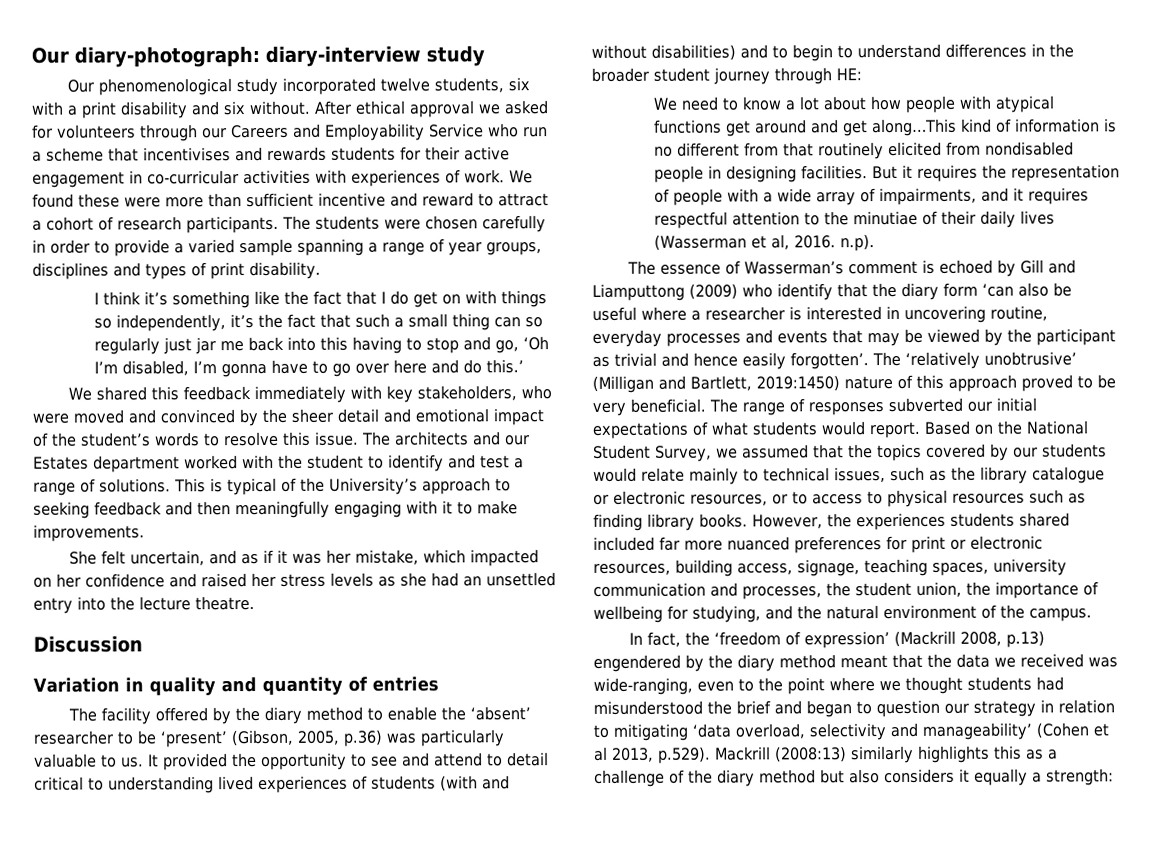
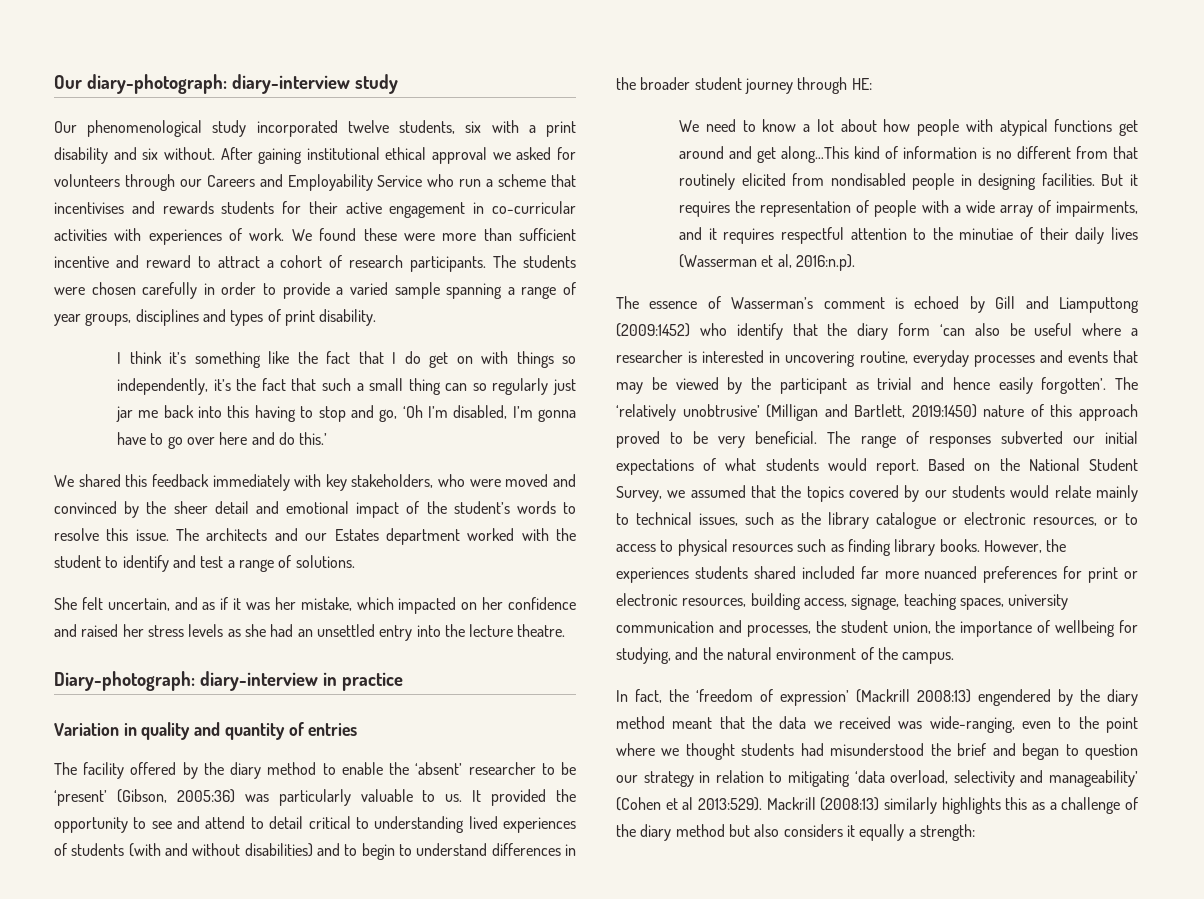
- After ethical approval we asked for volunteers through our Careers and Employability Service who run a scheme that incentivises and rewards students for their active engagement in co-curricular activities with experiences of work.
+ After gaining institutional ethical approval we asked for volunteers through our Careers and Employability Service who run a scheme that incentivises and rewards students for their active engagement in co-curricular activities with experiences of work.
- This is typical of the University’s approach to seeking feedback and then meaningfully engaging with it to make improvements.
- Discussion
+ Diary-photograph: diary-interview in practice
- The facility offered by the diary method to enable the ‘absent’ researcher to be ‘present’ (Gibson, 2005, p.36) was particularly valuable to us.
+ The facility offered by the diary method to enable the ‘absent’ researcher to be ‘present’ (Gibson, 2005:36) was particularly valuable to us.
- But it requires the representation of people with a wide array of impairments, and it requires respectful attention to the minutiae of their daily lives (Wasserman et al, 2016. n.p).
+ But it requires the representation of people with a wide array of impairments, and it requires respectful attention to the minutiae of their daily lives (Wasserman et al, 2016:n.p).
- The essence of Wasserman’s comment is echoed by Gill and Liamputtong (2009) who identify that the diary form ‘can also be useful where a researcher is interested in uncovering routine, everyday processes and events that may be viewed by the participant as trivial and hence easily forgotten’.
+ The essence of Wasserman’s comment is echoed by Gill and Liamputtong (2009:1452) who identify that the diary form ‘can also be useful where a researcher is interested in uncovering routine, everyday processes and events that may be viewed by the participant as trivial and hence easily forgotten’.
- In fact, the ‘freedom of expression’ (Mackrill 2008, p.13) engendered by the diary method meant that the data we received was wide-ranging, even to the point where we thought students had misunderstood the brief and began to question our strategy in relation to mitigating ‘data overload, selectivity and manageability’ (Cohen et al 2013, p.529). Mackrill (2008:13) similarly highlights this as a challenge of the diary method but also considers it equally a strength:
+ In fact, the ‘freedom of expression’ (Mackrill 2008:13) engendered by the diary method meant that the data we received was wide-ranging, even to the point where we thought students had misunderstood the brief and began to question our strategy in relation to mitigating ‘data overload, selectivity and manageability’ (Cohen et al 2013:529). Mackrill (2008:13) similarly highlights this as a challenge of the diary method but also considers it equally a strength:

